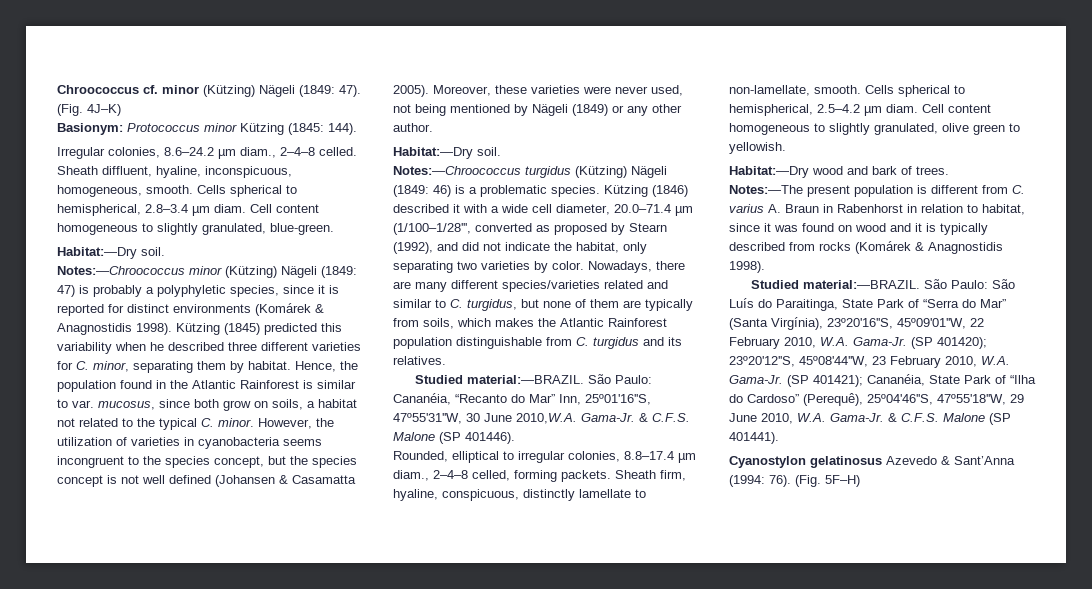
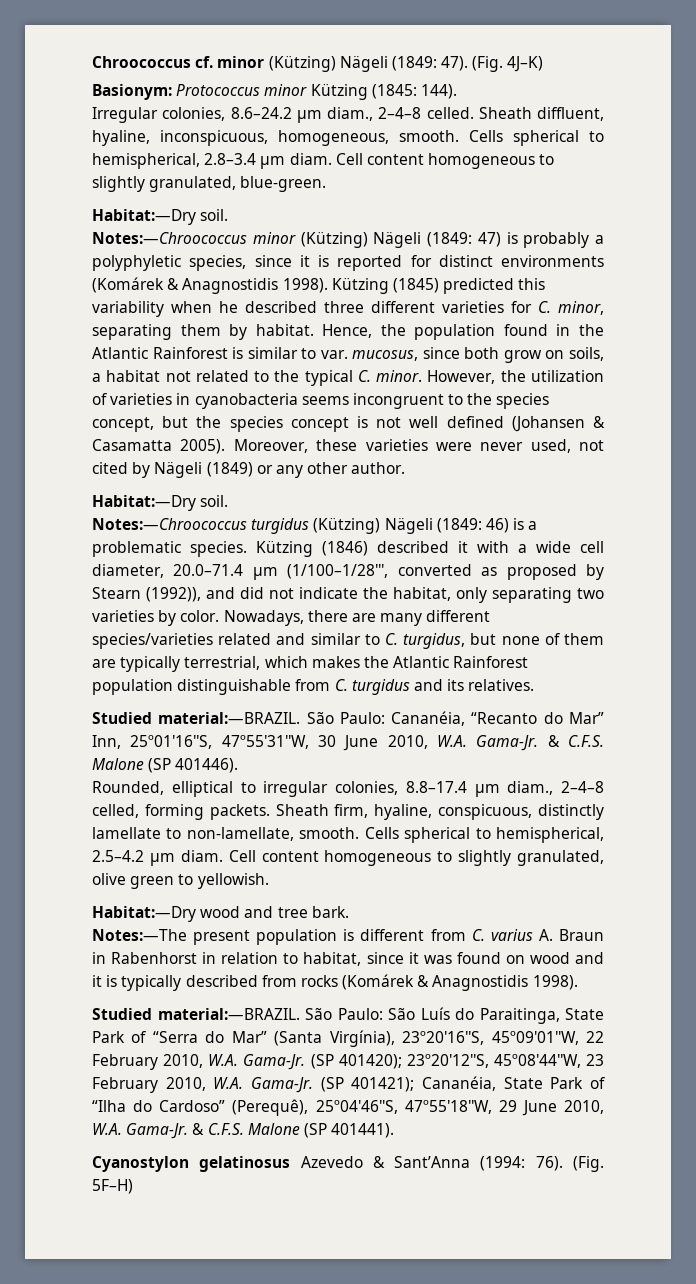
- Moreover, these varieties were never used, not being mentioned by Nägeli (1849) or any other author.
+ Moreover, these varieties were never used, not cited by Nägeli (1849) or any other author.
- Kützing (1846) described it with a wide cell diameter, 20.0–71.4 µm (1/100–1/28''', converted as proposed by Stearn (1992), and did not indicate the habitat, only separating two varieties by color.
+ Kützing (1846) described it with a wide cell diameter, 20.0–71.4 µm (1/100–1/28''', converted as proposed by Stearn (1992)), and did not indicate the habitat, only separating two varieties by color.
- Nowadays, there are many different species/varieties related and similar to C. turgidus, but none of them are typically from soils, which makes the Atlantic Rainforest population distinguishable from C. turgidus and its relatives.
+ Nowadays, there are many different species/varieties related and similar to C. turgidus, but none of them are typically terrestrial, which makes the Atlantic Rainforest population distinguishable from C. turgidus and its relatives.
- São Paulo: Cananéia, “Recanto do Mar” Inn, 25º01'16''S, 47º55'31''W, 30 June 2010,W.A. Gama-Jr.
+ São Paulo: Cananéia, “Recanto do Mar” Inn, 25º01'16''S, 47º55'31''W, 30 June 2010, W.A. Gama-Jr.
- Habitat:—Dry wood and bark of trees.
+ Habitat:—Dry wood and tree bark.

